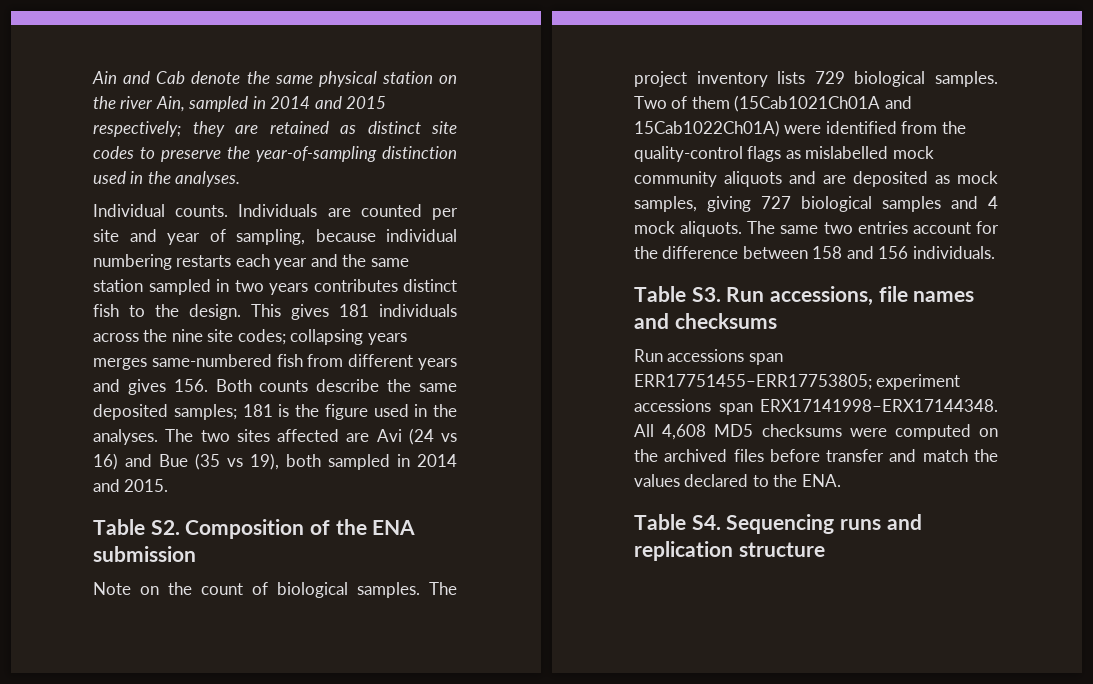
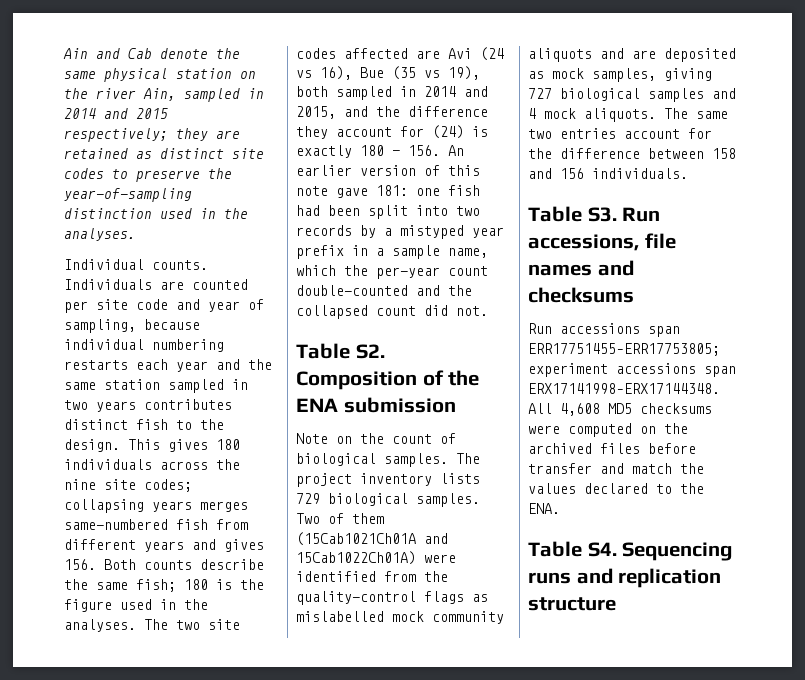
- Individuals are counted per site and year of sampling, because individual numbering restarts each year and the same station sampled in two years contributes distinct fish to the design.
+ Individuals are counted per site code and year of sampling, because individual numbering restarts each year and the same station sampled in two years contributes distinct fish to the design.
- This gives 181 individuals across the nine site codes; collapsing years merges same-numbered fish from different years and gives 156. Both counts describe the same deposited samples; 181 is the figure used in the analyses.
+ This gives 180 individuals across the nine site codes; collapsing years merges same-numbered fish from different years and gives 156. Both counts describe the same fish; 180 is the figure used in the analyses.
- The two sites affected are Avi (24 vs 16) and Bue (35 vs 19), both sampled in 2014 and 2015.
+ The two site codes affected are Avi (24 vs 16), Bue (35 vs 19), both sampled in 2014 and 2015, and the difference they account for (24) is exactly 180 − 156. An earlier version of this note gave 181: one fish had been split into two records by a mistyped year prefix in a sample name, which the per-year count double-counted and the collapsed count did not.

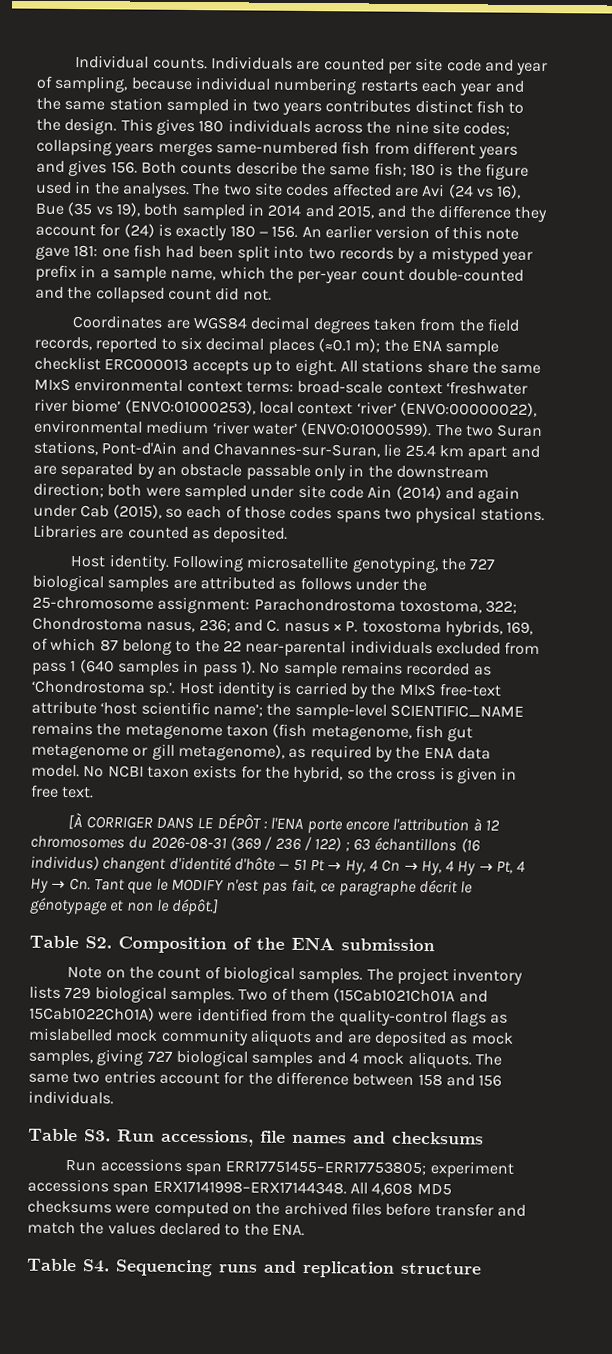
- Ain and Cab denote the same physical station on the river Ain, sampled in 2014 and 2015 respectively; they are retained as distinct site codes to preserve the year-of-sampling distinction used in the analyses.
+ Coordinates are WGS84 decimal degrees taken from the field records, reported to six decimal places (≈0.1 m); the ENA sample checklist ERC000013 accepts up to eight. All stations share the same MIxS environmental context terms: broad-scale context ‘freshwater river biome’ (ENVO:01000253), local context ‘river’ (ENVO:00000022), environmental medium ‘river water’ (ENVO:01000599). The two Suran stations, Pont-d'Ain and Chavannes-sur-Suran, lie 25.4 km apart and are separated by an obstacle passable only in the downstream direction; both were sampled under site code Ain (2014) and again under Cab (2015), so each of those codes spans two physical stations. Libraries are counted as deposited.
+ Host identity. Following microsatellite genotyping, the 727 biological samples are attributed as follows under the 25-chromosome assignment: Parachondrostoma toxostoma, 322; Chondrostoma nasus, 236; and C. nasus × P. toxostoma hybrids, 169, of which 87 belong to the 22 near-parental individuals excluded from pass 1 (640 samples in pass 1). No sample remains recorded as ‘Chondrostoma sp.’. Host identity is carried by the MIxS free-text attribute ‘host scientific name’; the sample-level SCIENTIFIC_NAME remains the metagenome taxon (fish metagenome, fish gut metagenome or gill metagenome), as required by the ENA data model. No NCBI taxon exists for the hybrid, so the cross is given in free text.
+ [À CORRIGER DANS LE DÉPÔT : l'ENA porte encore l'attribution à 12 chromosomes du 2026-08-31 (369 / 236 / 122) ; 63 échantillons (16 individus) changent d'identité d'hôte — 51 Pt → Hy, 4 Cn → Hy, 4 Hy → Pt, 4 Hy → Cn. Tant que le MODIFY n'est pas fait, ce paragraphe décrit le génotypage et non le dépôt.]

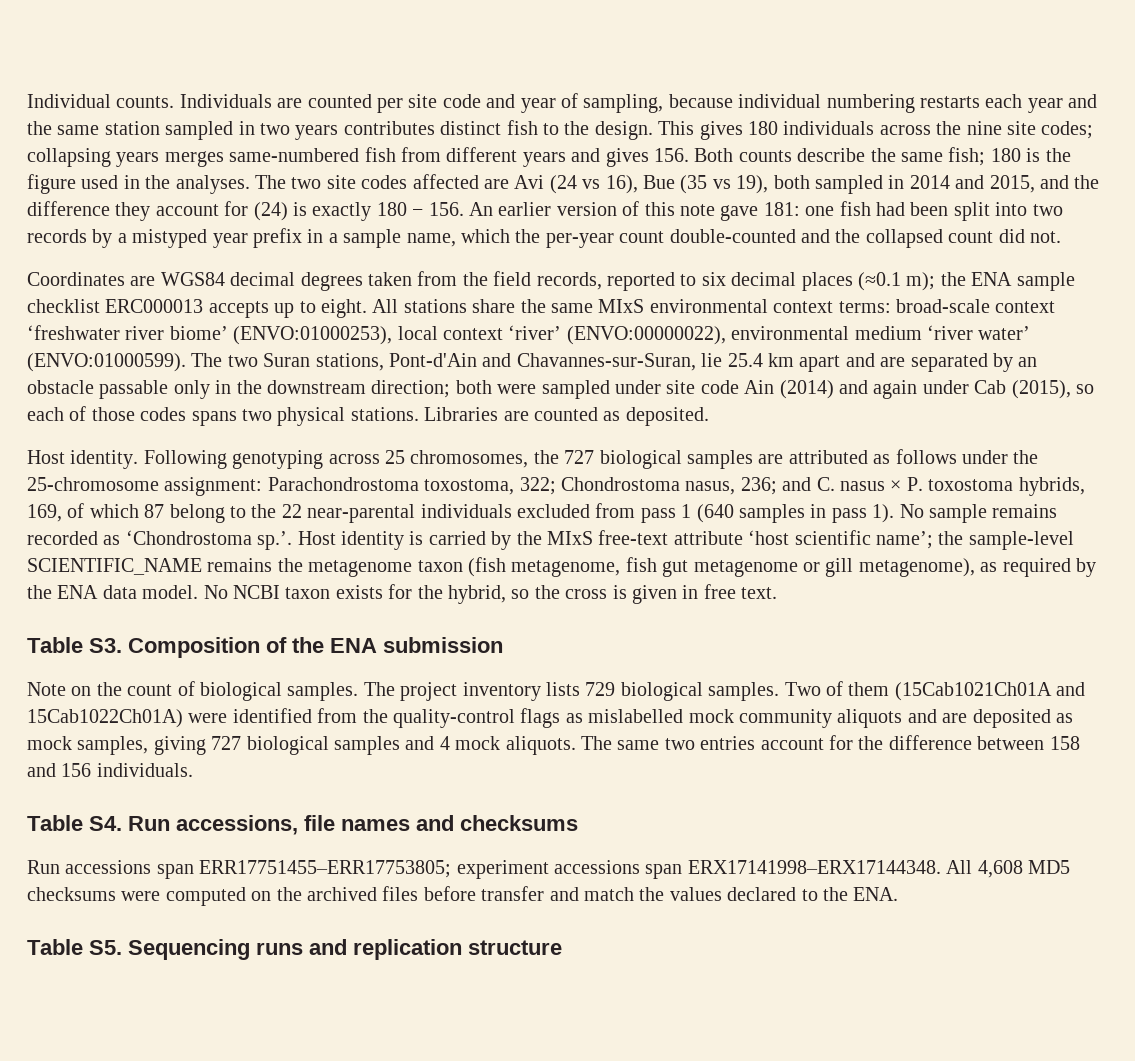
- Following microsatellite genotyping, the 727 biological samples are attributed as follows under the 25-chromosome assignment: Parachondrostoma toxostoma, 322; Chondrostoma nasus, 236; and C. nasus × P. toxostoma hybrids, 169, of which 87 belong to the 22 near-parental individuals excluded from pass 1 (640 samples in pass 1).
+ Following genotyping across 25 chromosomes, the 727 biological samples are attributed as follows under the 25-chromosome assignment: Parachondrostoma toxostoma, 322; Chondrostoma nasus, 236; and C. nasus × P. toxostoma hybrids, 169, of which 87 belong to the 22 near-parental individuals excluded from pass 1 (640 samples in pass 1).
- [À CORRIGER DANS LE DÉPÔT : l'ENA porte encore l'attribution à 12 chromosomes du 2026-08-31 (369 / 236 / 122) ; 63 échantillons (16 individus) changent d'identité d'hôte — 51 Pt → Hy, 4 Cn → Hy, 4 Hy → Pt, 4 Hy → Cn. Tant que le MODIFY n'est pas fait, ce paragraphe décrit le génotypage et non le dépôt.]
- Table S2. Composition of the ENA submission
+ Table S3. Composition of the ENA submission
- Table S3. Run accessions, file names and checksums
+ Table S4. Run accessions, file names and checksums
- Table S4. Sequencing runs and replication structure
+ Table S5. Sequencing runs and replication structure

